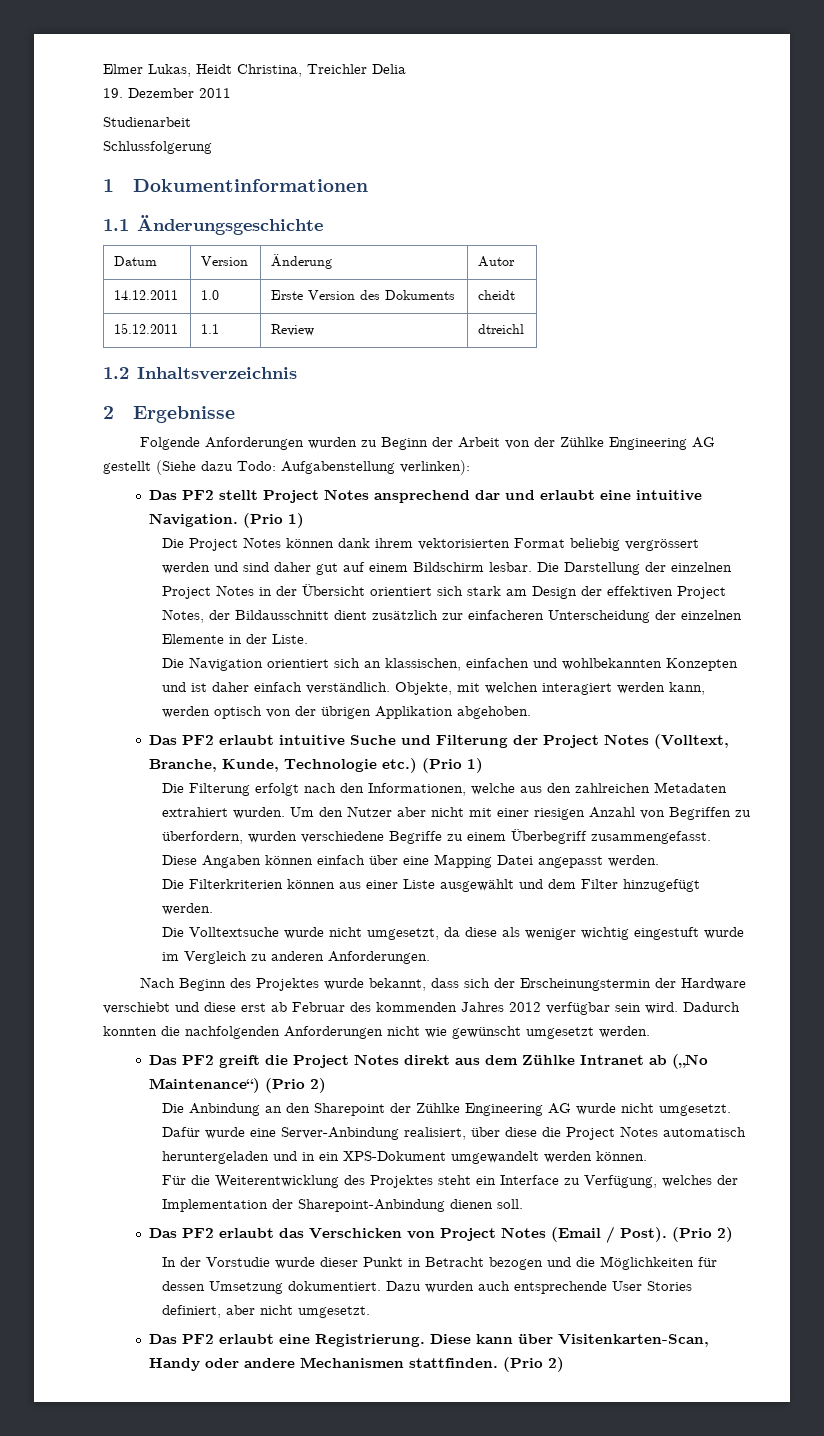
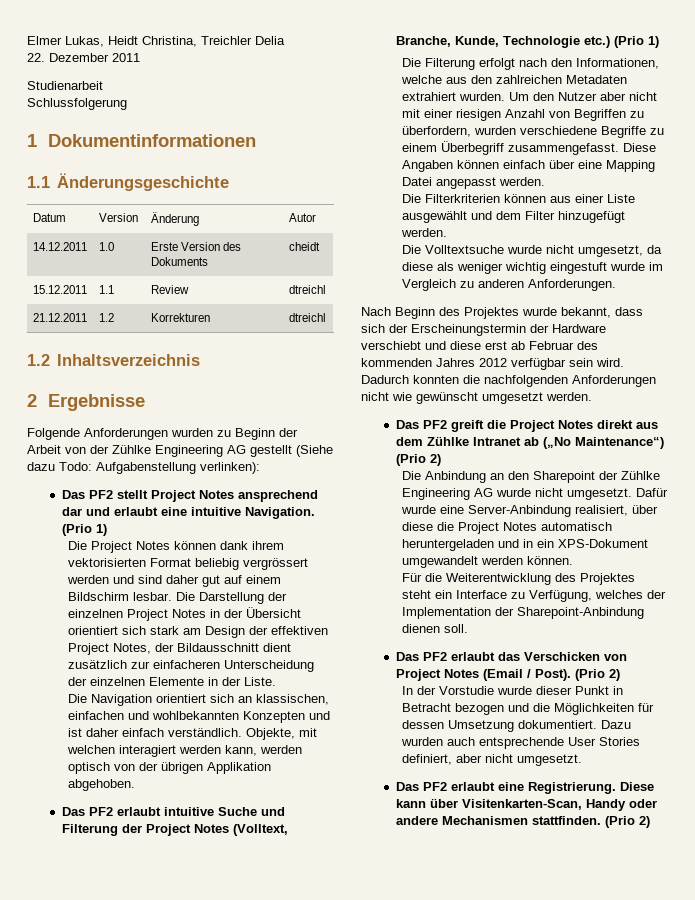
- 19. Dezember 2011
+ 22. Dezember 2011
+ 21.12.2011 | 1.2 | Korrekturen | dtreichl

